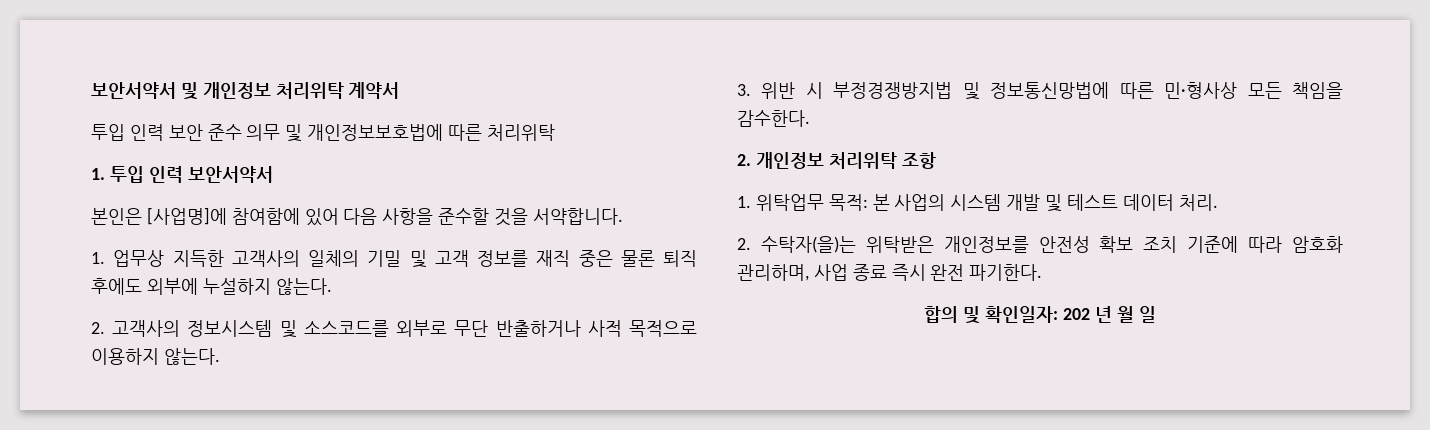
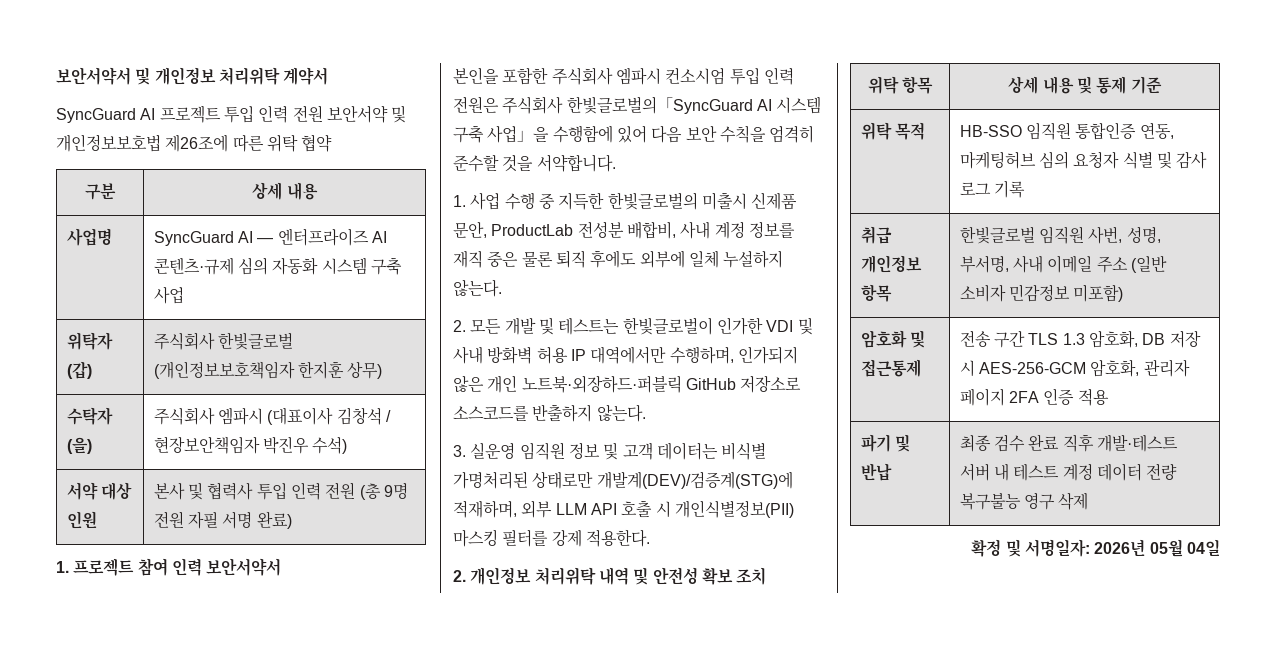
- 투입 인력 보안 준수 의무 및 개인정보보호법에 따른 처리위탁
- 1. 투입 인력 보안서약서
+ SyncGuard AI 프로젝트 투입 인력 전원 보안서약 및 개인정보보호법 제26조에 따른 위탁 협약
+ 구분 | 상세 내용
+ 사업명 | SyncGuard AI — 엔터프라이즈 AI 콘텐츠·규제 심의 자동화 시스템 구축 사업
+ 위탁자 (갑) | 주식회사 한빛글로벌 (개인정보보호책임자 한지훈 상무)
+ 수탁자 (을) | 주식회사 엠파시 (대표이사 김창석 / 현장보안책임자 박진우 수석)
+ 서약 대상 인원 | 본사 및 협력사 투입 인력 전원 (총 9명 전원 자필 서명 완료)
+ 1. 프로젝트 참여 인력 보안서약서
- 본인은 [사업명]에 참여함에 있어 다음 사항을 준수할 것을 서약합니다.
- 1. 업무상 지득한 고객사의 일체의 기밀 및 고객 정보를 재직 중은 물론 퇴직 후에도 외부에 누설하지 않는다.
+ 본인을 포함한 주식회사 엠파시 컨소시엄 투입 인력 전원은 주식회사 한빛글로벌의「SyncGuard AI 시스템 구축 사업」을 수행함에 있어 다음 보안 수칙을 엄격히 준수할 것을 서약합니다.
+ 1. 사업 수행 중 지득한 한빛글로벌의 미출시 신제품 문안, ProductLab 전성분 배합비, 사내 계정 정보를 재직 중은 물론 퇴직 후에도 외부에 일체 누설하지 않는다.
- 2. 고객사의 정보시스템 및 소스코드를 외부로 무단 반출하거나 사적 목적으로 이용하지 않는다.
- 3. 위반 시 부정경쟁방지법 및 정보통신망법에 따른 민·형사상 모든 책임을 감수한다.
- 2. 개인정보 처리위탁 조항
- 1. 위탁업무 목적: 본 사업의 시스템 개발 및 테스트 데이터 처리.
- 2. 수탁자(을)는 위탁받은 개인정보를 안전성 확보 조치 기준에 따라 암호화 관리하며, 사업 종료 즉시 완전 파기한다.
- 합의 및 확인일자: 202 년 월 일
+ 2. 모든 개발 및 테스트는 한빛글로벌이 인가한 VDI 및 사내 방화벽 허용 IP 대역에서만 수행하며, 인가되지 않은 개인 노트북·외장하드·퍼블릭 GitHub 저장소로 소스코드를 반출하지 않는다.
+ 3. 실운영 임직원 정보 및 고객 데이터는 비식별 가명처리된 상태로만 개발계(DEV)/검증계(STG)에 적재하며, 외부 LLM API 호출 시 개인식별정보(PII) 마스킹 필터를 강제 적용한다.
+ 2. 개인정보 처리위탁 내역 및 안전성 확보 조치
+ 위탁 항목 | 상세 내용 및 통제 기준
+ 위탁 목적 | HB-SSO 임직원 통합인증 연동, 마케팅허브 심의 요청자 식별 및 감사 로그 기록
+ 취급 개인정보 항목 | 한빛글로벌 임직원 사번, 성명, 부서명, 사내 이메일 주소 (일반 소비자 민감정보 미포함)
+ 암호화 및 접근통제 | 전송 구간 TLS 1.3 암호화, DB 저장 시 AES-256-GCM 암호화, 관리자 페이지 2FA 인증 적용
+ 파기 및 반납 | 최종 검수 완료 직후 개발·테스트 서버 내 테스트 계정 데이터 전량 복구불능 영구 삭제
+ 확정 및 서명일자: 2026년 05월 04일

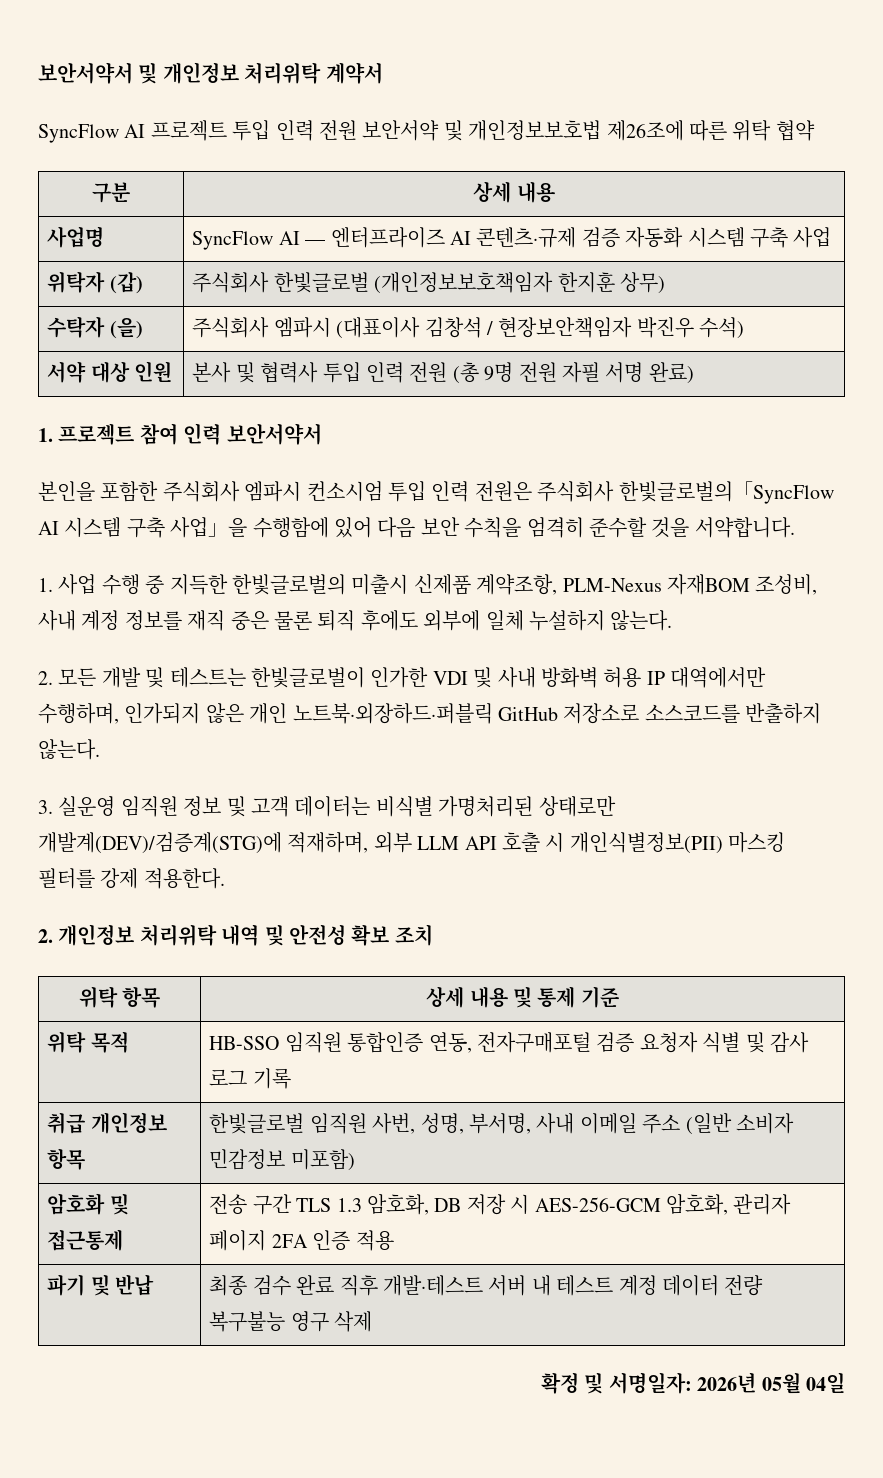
- SyncGuard AI 프로젝트 투입 인력 전원 보안서약 및 개인정보보호법 제26조에 따른 위탁 협약
+ SyncFlow AI 프로젝트 투입 인력 전원 보안서약 및 개인정보보호법 제26조에 따른 위탁 협약
- 사업명 | SyncGuard AI — 엔터프라이즈 AI 콘텐츠·규제 심의 자동화 시스템 구축 사업
+ 사업명 | SyncFlow AI — 엔터프라이즈 AI 콘텐츠·규제 검증 자동화 시스템 구축 사업
- 본인을 포함한 주식회사 엠파시 컨소시엄 투입 인력 전원은 주식회사 한빛글로벌의「SyncGuard AI 시스템 구축 사업」을 수행함에 있어 다음 보안 수칙을 엄격히 준수할 것을 서약합니다.
+ 본인을 포함한 주식회사 엠파시 컨소시엄 투입 인력 전원은 주식회사 한빛글로벌의「SyncFlow AI 시스템 구축 사업」을 수행함에 있어 다음 보안 수칙을 엄격히 준수할 것을 서약합니다.
- 1. 사업 수행 중 지득한 한빛글로벌의 미출시 신제품 문안, ProductLab 전성분 배합비, 사내 계정 정보를 재직 중은 물론 퇴직 후에도 외부에 일체 누설하지 않는다.
+ 1. 사업 수행 중 지득한 한빛글로벌의 미출시 신제품 계약조항, PLM-Nexus 자재BOM 조성비, 사내 계정 정보를 재직 중은 물론 퇴직 후에도 외부에 일체 누설하지 않는다.
- 위탁 목적 | HB-SSO 임직원 통합인증 연동, 마케팅허브 심의 요청자 식별 및 감사 로그 기록
+ 위탁 목적 | HB-SSO 임직원 통합인증 연동, 전자구매포털 검증 요청자 식별 및 감사 로그 기록

